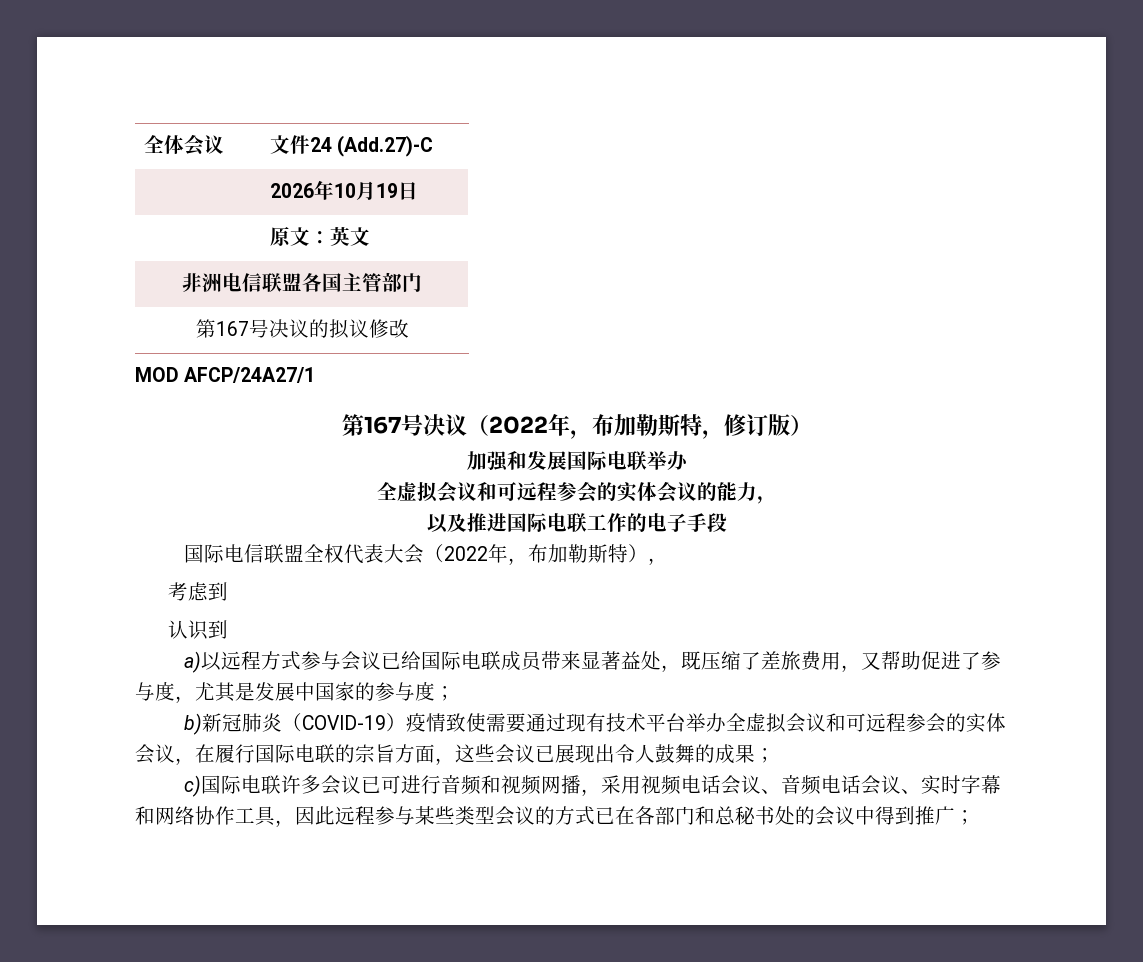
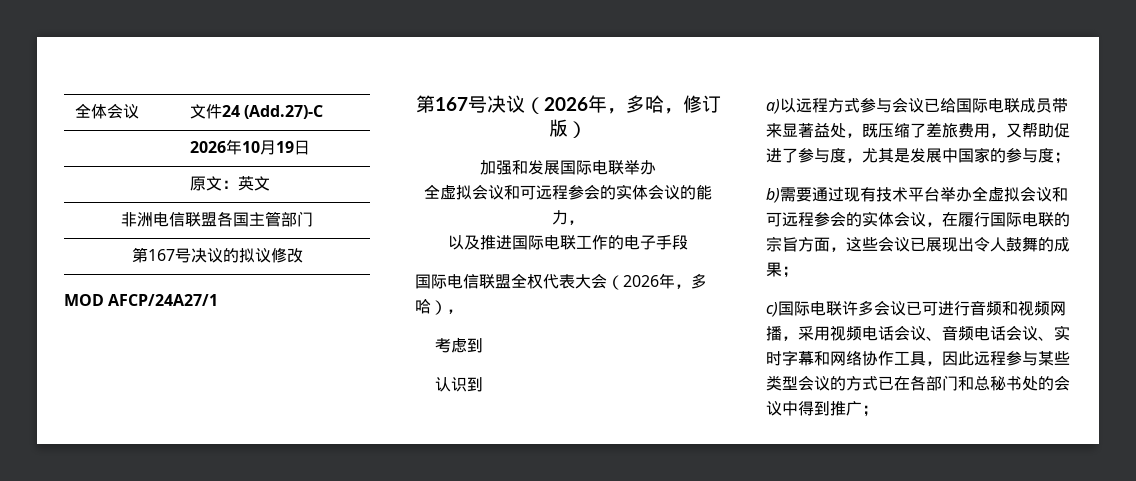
- 第167号决议（2022年，布加勒斯特，修订版）
+ 第167号决议（2026年，多哈，修订版）
- 国际电信联盟全权代表大会（2022年，布加勒斯特），
+ 国际电信联盟全权代表大会（2026年，多哈），
- b)新冠肺炎（COVID-19）疫情致使需要通过现有技术平台举办全虚拟会议和可远程参会的实体会议，在履行国际电联的宗旨方面，这些会议已展现出令人鼓舞的成果；
+ b)需要通过现有技术平台举办全虚拟会议和可远程参会的实体会议，在履行国际电联的宗旨方面，这些会议已展现出令人鼓舞的成果；

